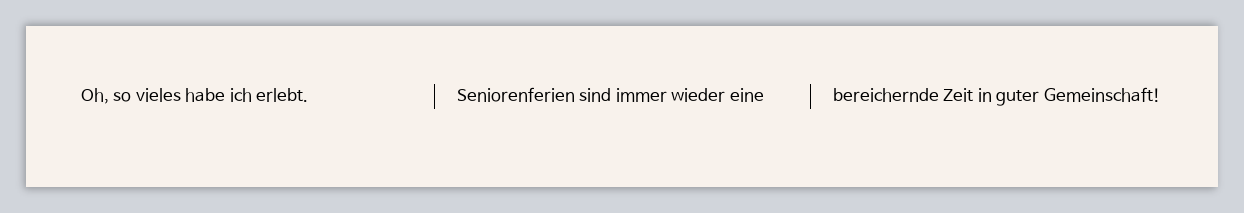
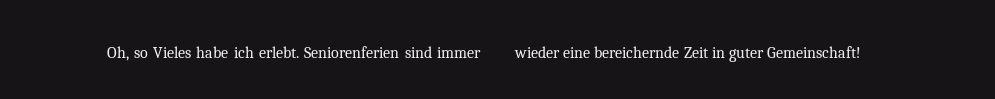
- Oh, so vieles habe ich erlebt.
+ Oh, so Vieles habe ich erlebt.

